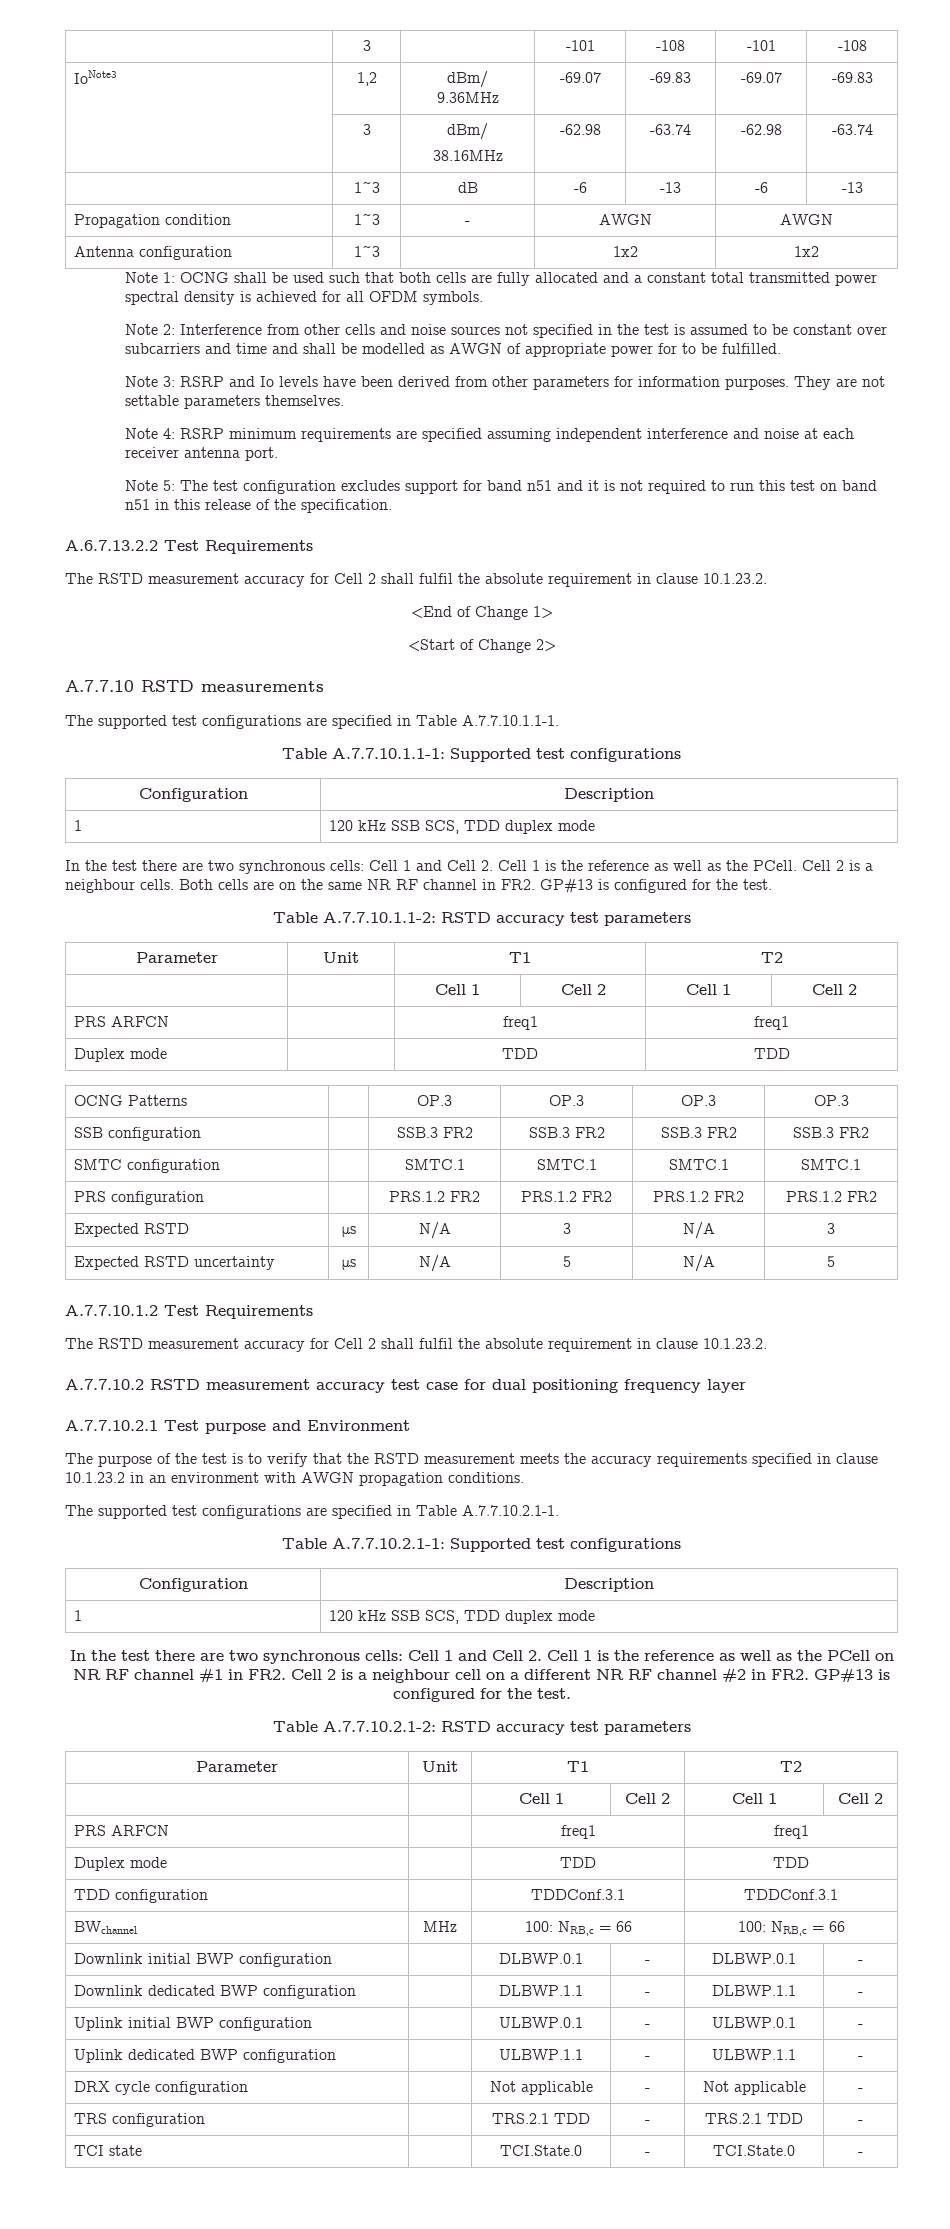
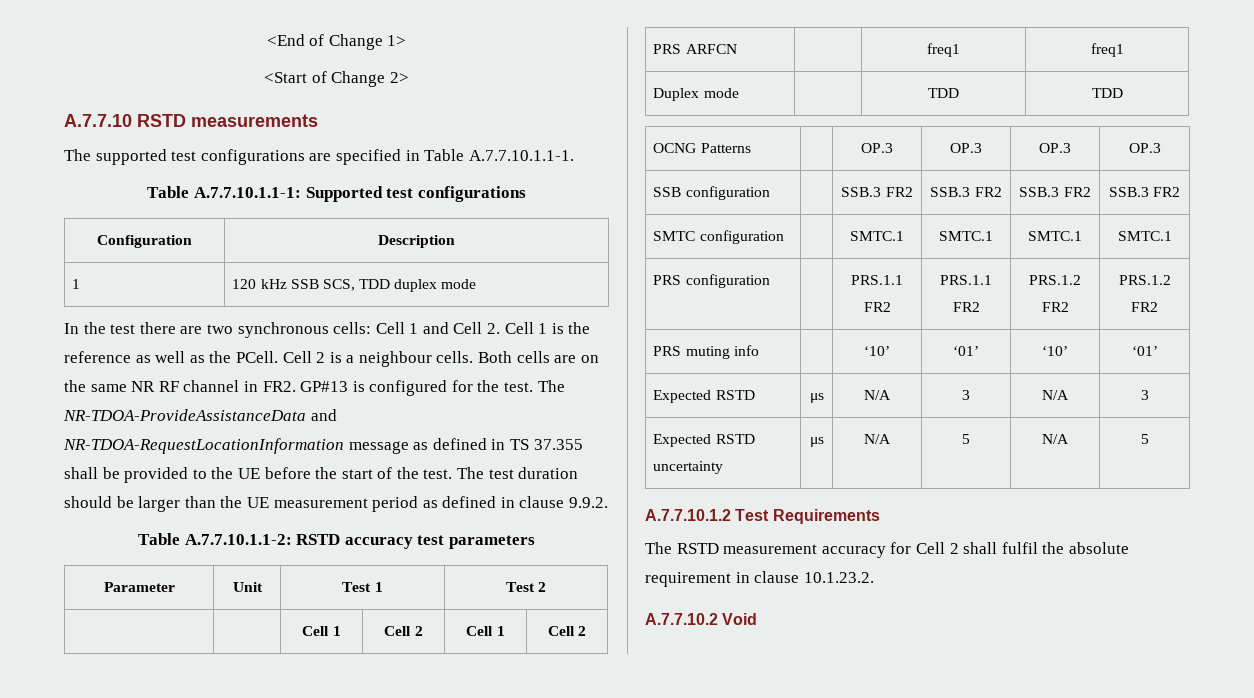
- | 3 | | -101 | -108 | -101 | -108
- IoNote3 | 1,2 | dBm/
- 9.36MHz | -69.07 | -69.83 | -69.07 | -69.83
- | 3 | dBm/
- 38.16MHz | -62.98 | -63.74 | -62.98 | -63.74
- | 1~3 | dB | -6 | -13 | -6 | -13
- Propagation condition | 1~3 | - | AWGN | AWGN
- Antenna configuration | 1~3 | | 1x2 | 1x2
- Note 1: OCNG shall be used such that both cells are fully allocated and a constant total transmitted power spectral density is achieved for all OFDM symbols.
- Note 2: Interference from other cells and noise sources not specified in the test is assumed to be constant over subcarriers and time and shall be modelled as AWGN of appropriate power for to be fulfilled.
- Note 3: RSRP and Io levels have been derived from other parameters for information purposes. They are not settable parameters themselves.
- Note 4: RSRP minimum requirements are specified assuming independent interference and noise at each receiver antenna port.
- Note 5: The test configuration excludes support for band n51 and it is not required to run this test on band n51 in this release of the specification.
- A.6.7.13.2.2 Test Requirements
- The RSTD measurement accuracy for Cell 2 shall fulfil the absolute requirement in clause 10.1.23.2.
+ The NR-TDOA-ProvideAssistanceData and NR-TDOA-RequestLocationInformation message as defined in TS 37.355 shall be provided to the UE before the start of the test. The test duration should be larger than the UE measurement period as defined in clause 9.9.2.
  Table A.7.7.10.1.1-2: RSTD accuracy test parameters
- Parameter | Unit | T1 | T2
+ Parameter | Unit | Test 1 | Test 2
- PRS configuration | | PRS.1.2 FR2 | PRS.1.2 FR2 | PRS.1.2 FR2 | PRS.1.2 FR2
+ PRS configuration | | PRS.1.1 FR2 | PRS.1.1 FR2 | PRS.1.2 FR2 | PRS.1.2 FR2
+ PRS muting info | | ‘10’ | ‘01’ | ‘10’ | ‘01’
- A.7.7.10.2 RSTD measurement accuracy test case for dual positioning frequency layer
- A.7.7.10.2.1 Test purpose and Environment
- The purpose of the test is to verify that the RSTD measurement meets the accuracy requirements specified in clause 10.1.23.2 in an environment with AWGN propagation conditions.
- The supported test configurations are specified in Table A.7.7.10.2.1-1.
- Table A.7.7.10.2.1-1: Supported test configurations
- Configuration | Description
- 1 | 120 kHz SSB SCS, TDD duplex mode
- In the test there are two synchronous cells: Cell 1 and Cell 2. Cell 1 is the reference as well as the PCell on NR RF channel #1 in FR2. Cell 2 is a neighbour cell on a different NR RF channel #2 in FR2. GP#13 is configured for the test.
- Table A.7.7.10.2.1-2: RSTD accuracy test parameters
- Parameter | Unit | T1 | T2
- | | Cell 1 | Cell 2 | Cell 1 | Cell 2
- PRS ARFCN | | freq1 | freq1
- Duplex mode | | TDD | TDD
- TDD configuration | | TDDConf.3.1 | TDDConf.3.1
- BWchannel | MHz | 100: NRB,c = 66 | 100: NRB,c = 66
- Downlink initial BWP configuration | | DLBWP.0.1 | - | DLBWP.0.1 | -
- Downlink dedicated BWP configuration | | DLBWP.1.1 | - | DLBWP.1.1 | -
- Uplink initial BWP configuration | | ULBWP.0.1 | - | ULBWP.0.1 | -
- Uplink dedicated BWP configuration | | ULBWP.1.1 | - | ULBWP.1.1 | -
- DRX cycle configuration | | Not applicable | - | Not applicable | -
- TRS configuration | | TRS.2.1 TDD | - | TRS.2.1 TDD | -
- TCI state | | TCI.State.0 | - | TCI.State.0 | -
+ A.7.7.10.2 Void

